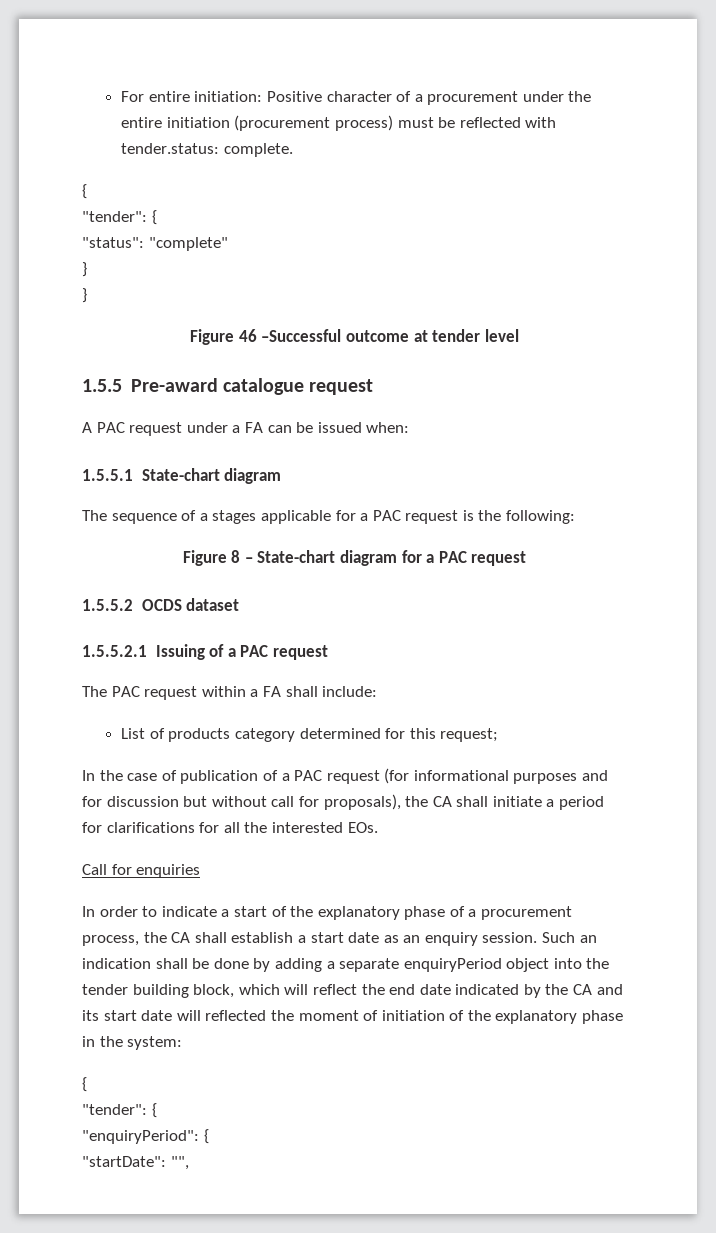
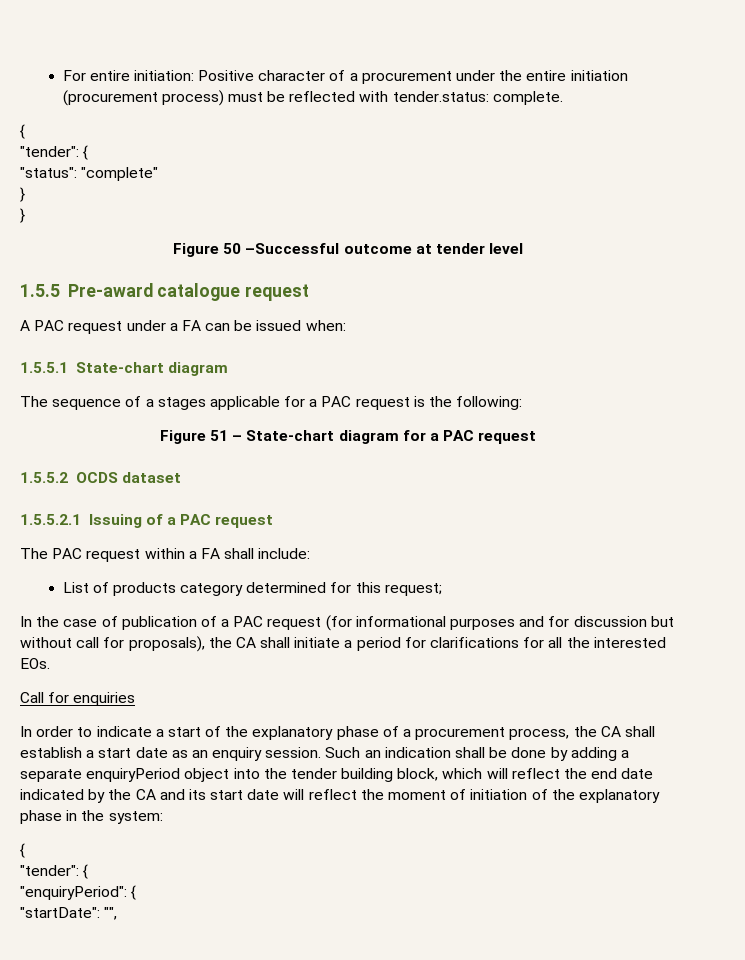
- Figure 46 –Successful outcome at tender level
+ Figure 50 –Successful outcome at tender level
- Figure 8 – State-chart diagram for a PAC request
+ Figure 51 – State-chart diagram for a PAC request
- Such an indication shall be done by adding a separate enquiryPeriod object into the tender building block, which will reflect the end date indicated by the CA and its start date will reflected the moment of initiation of the explanatory phase in the system:
+ Such an indication shall be done by adding a separate enquiryPeriod object into the tender building block, which will reflect the end date indicated by the CA and its start date will reflect the moment of initiation of the explanatory phase in the system:

